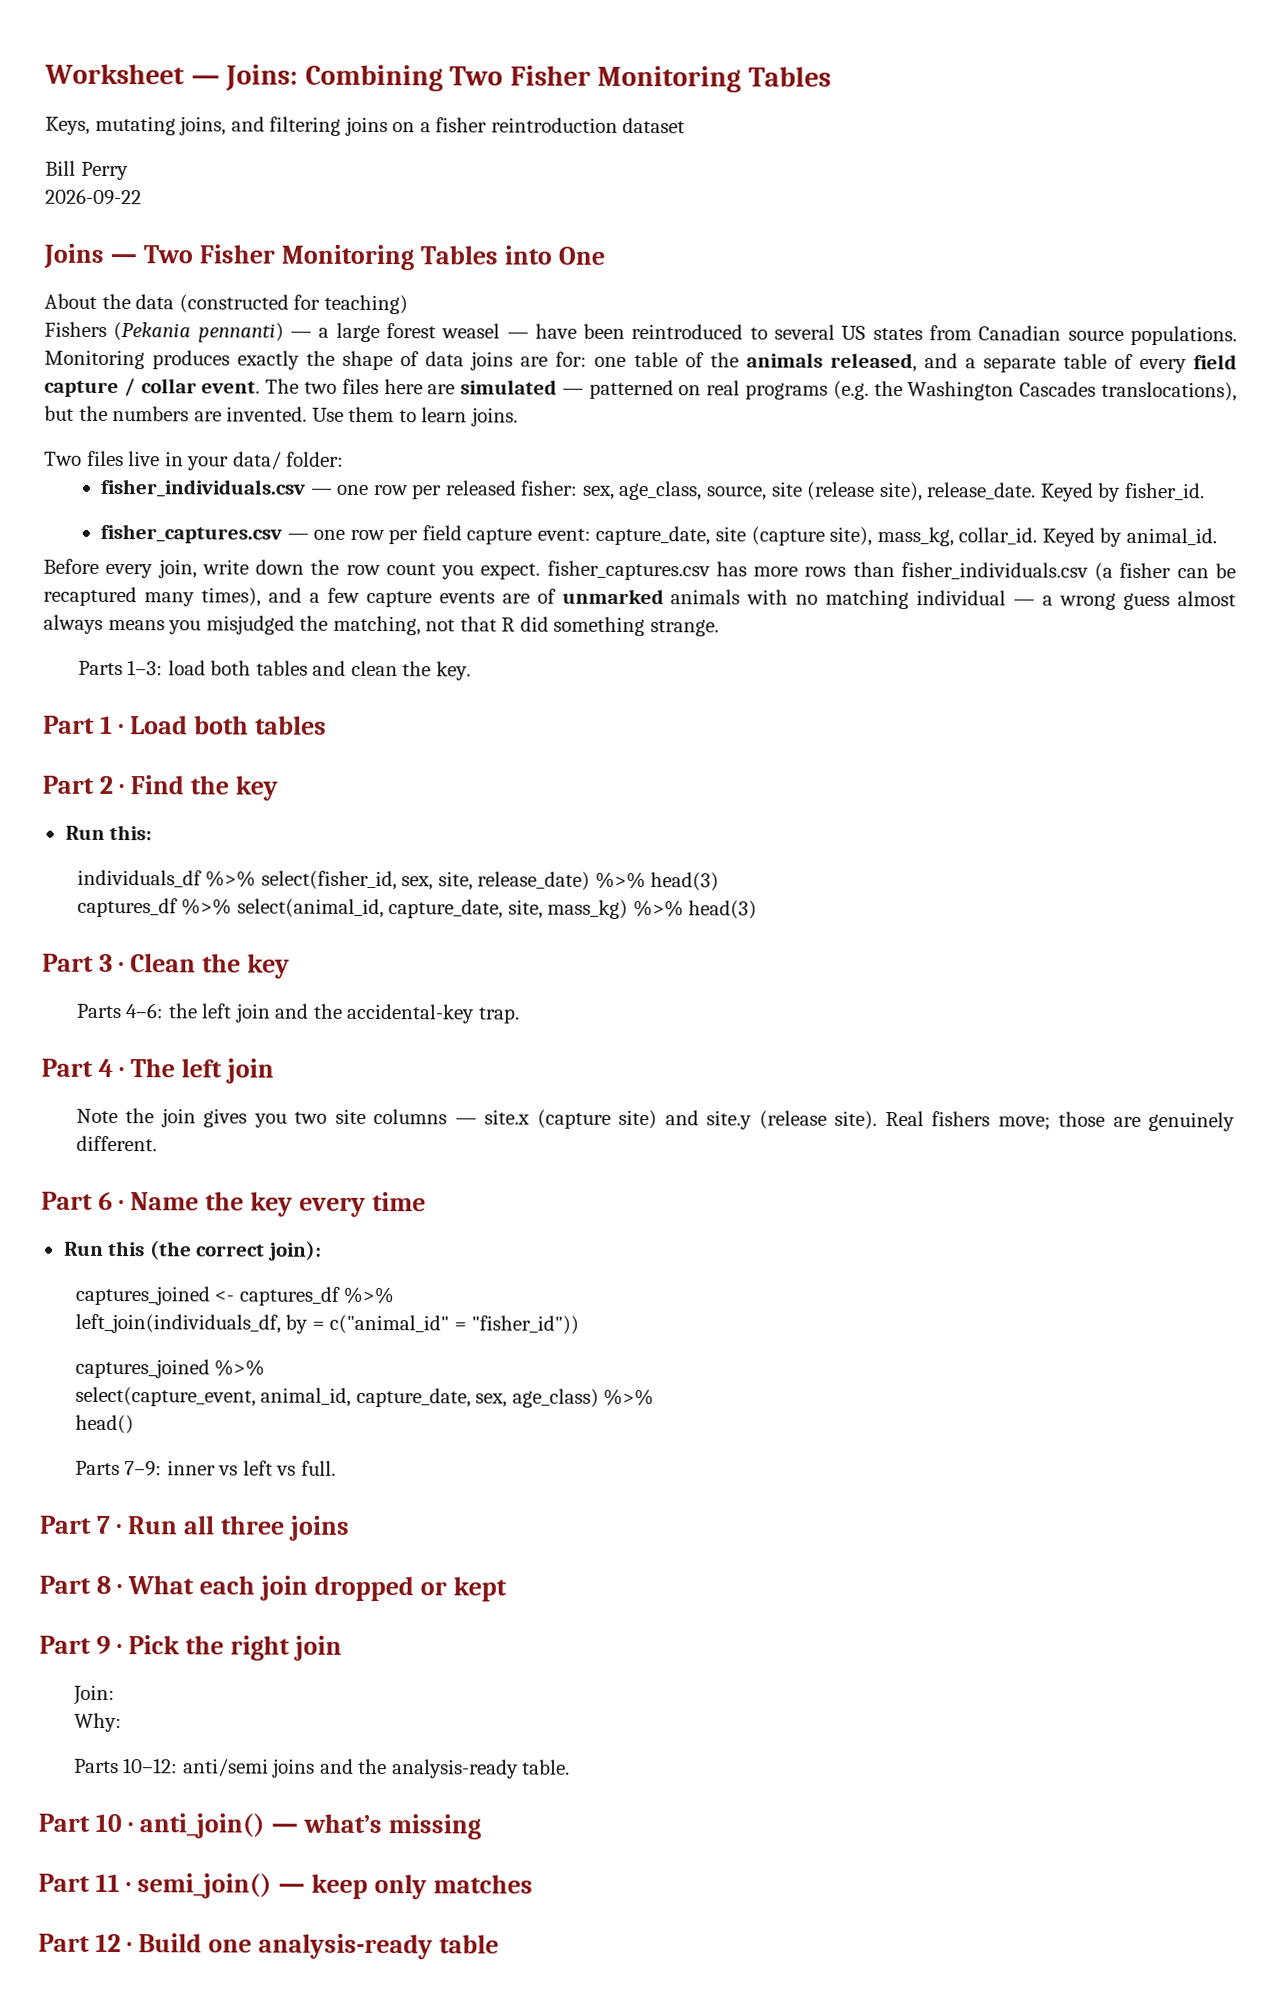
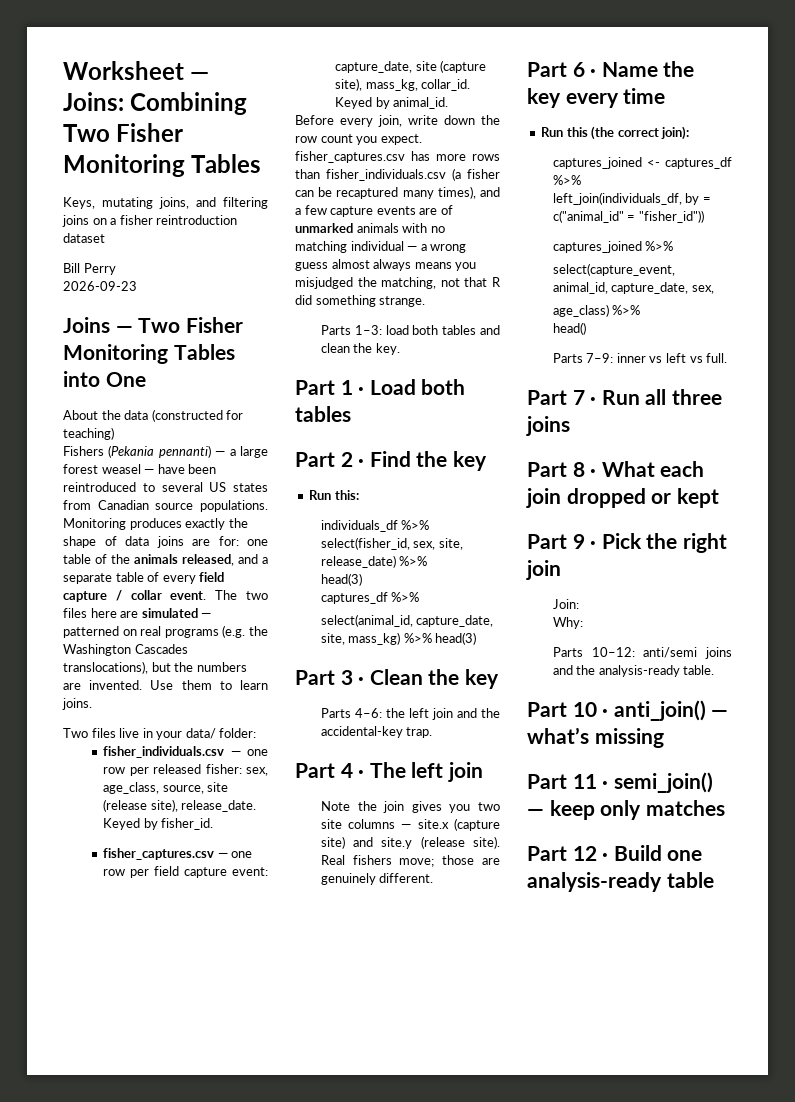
- 2026-09-22
+ 2026-09-23
- individuals_df %>% select(fisher_id, sex, site, release_date) %>% head(3)
- captures_df %>% select(animal_id, capture_date, site, mass_kg) %>% head(3)
+ individuals_df %>% select(fisher_id, sex, site, release_date) %>%
+ head(3)
+ captures_df %>%
+ select(animal_id, capture_date, site, mass_kg) %>% head(3)
- select(capture_event, animal_id, capture_date, sex, age_class) %>%
+ select(capture_event, animal_id, capture_date, sex,
+ age_class) %>%

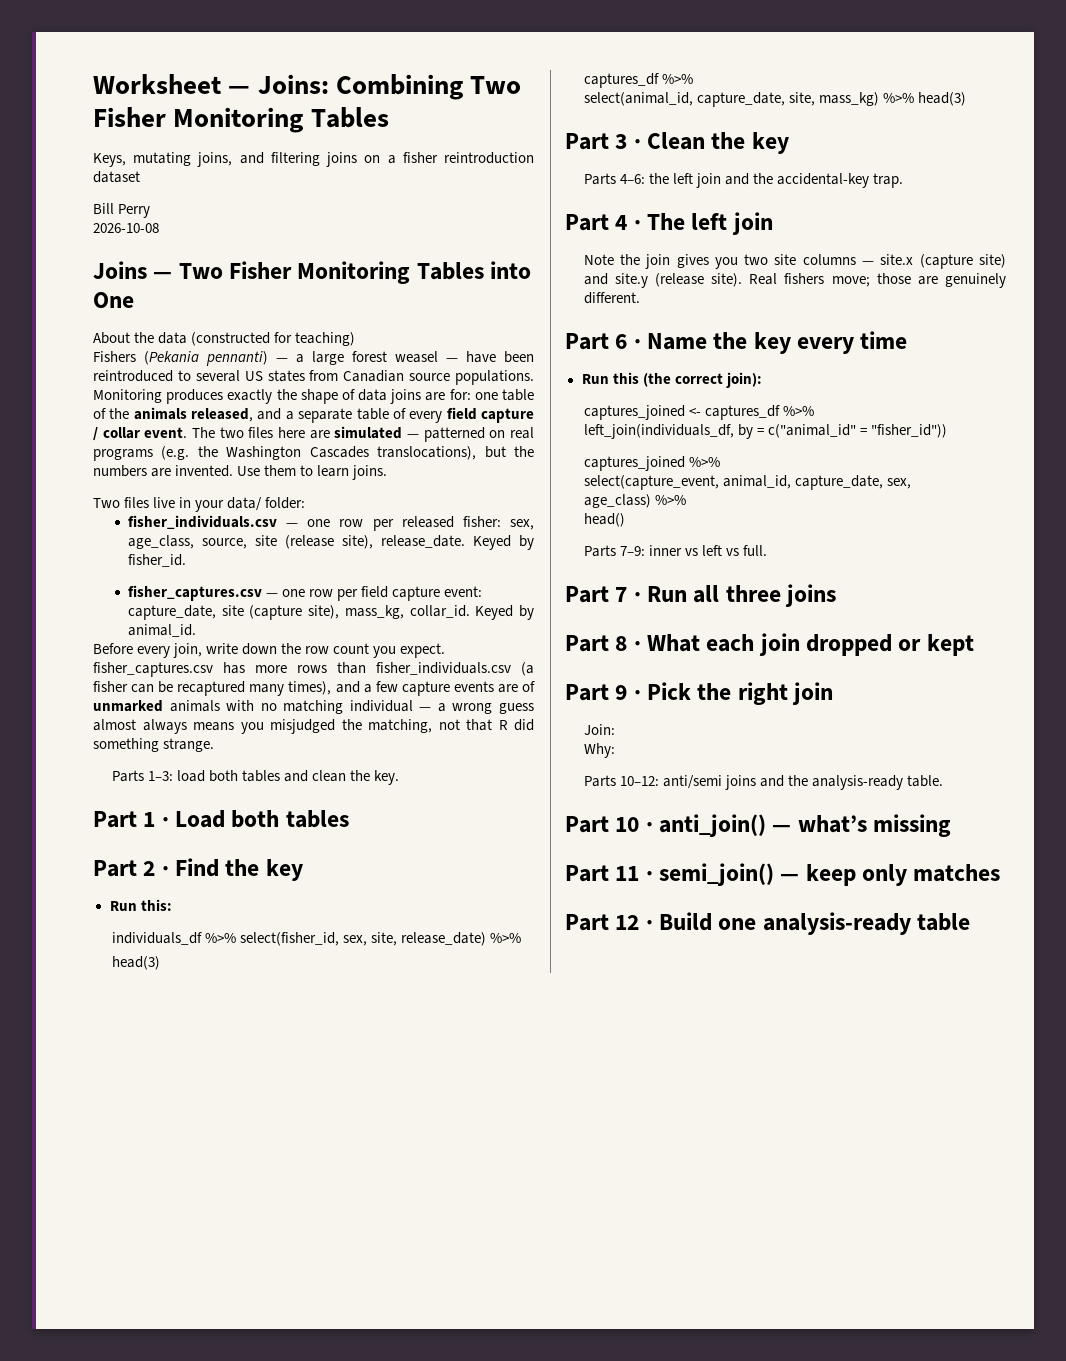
- 2026-09-23
+ 2026-10-08

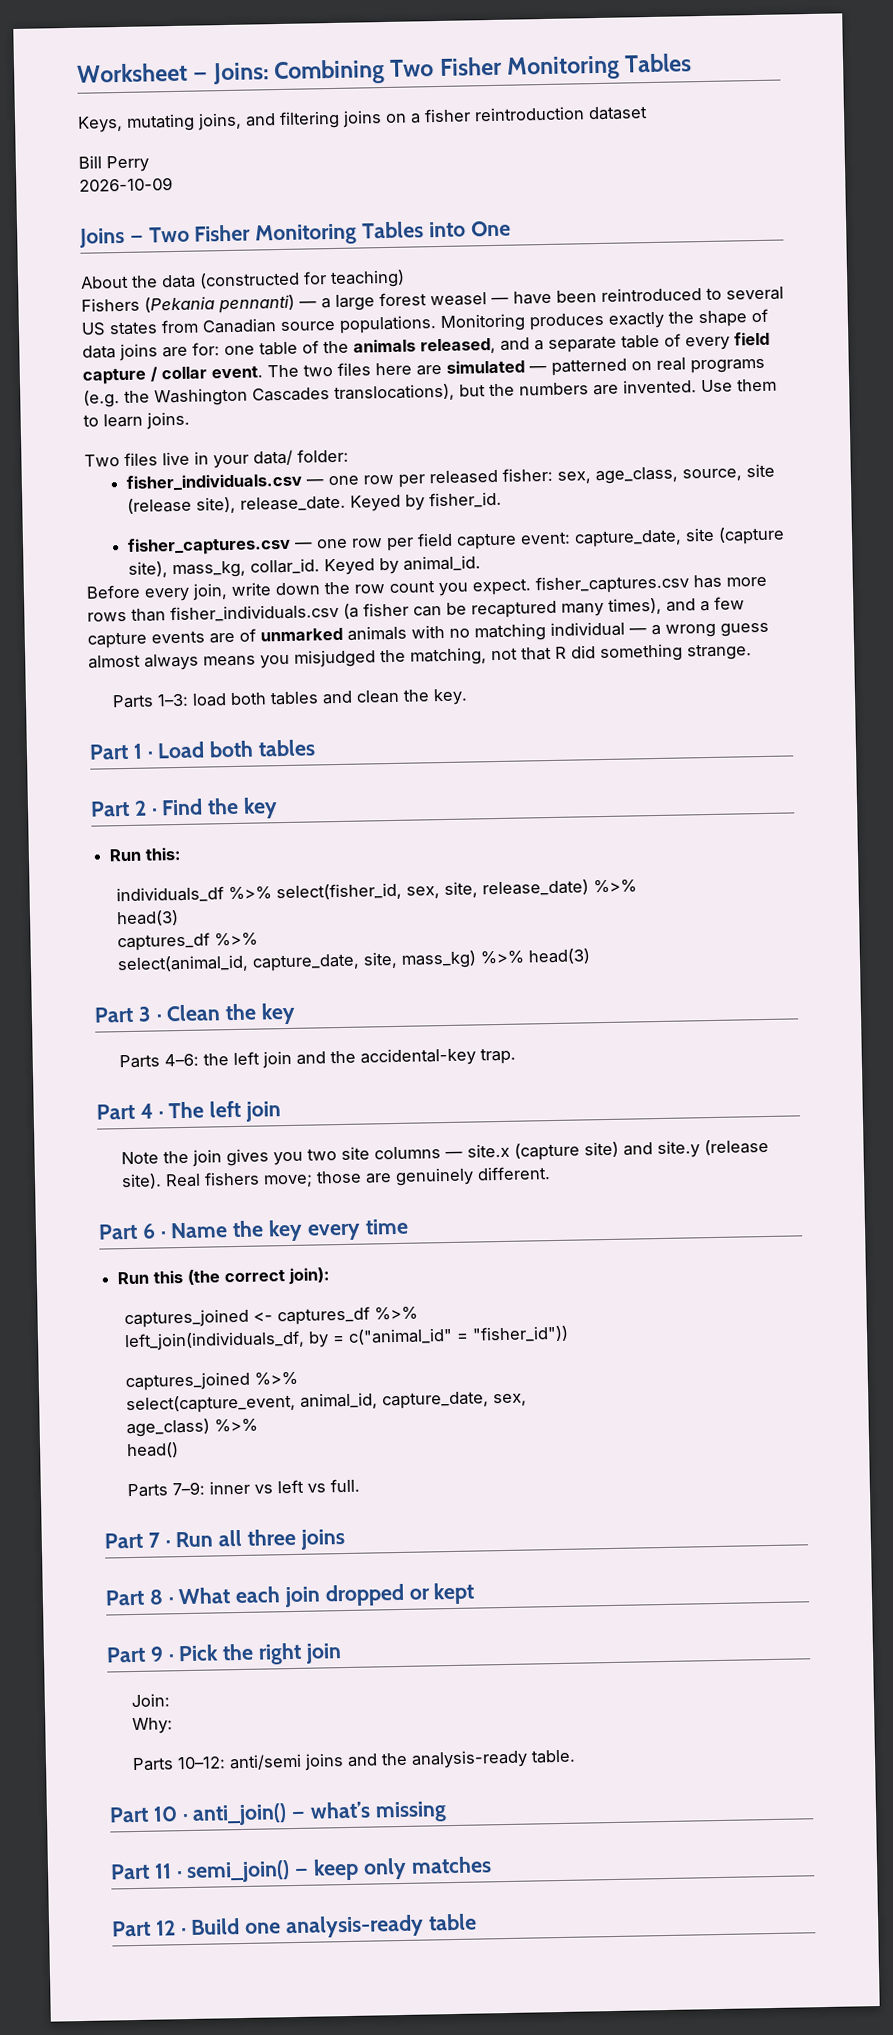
- 2026-10-08
+ 2026-10-09

